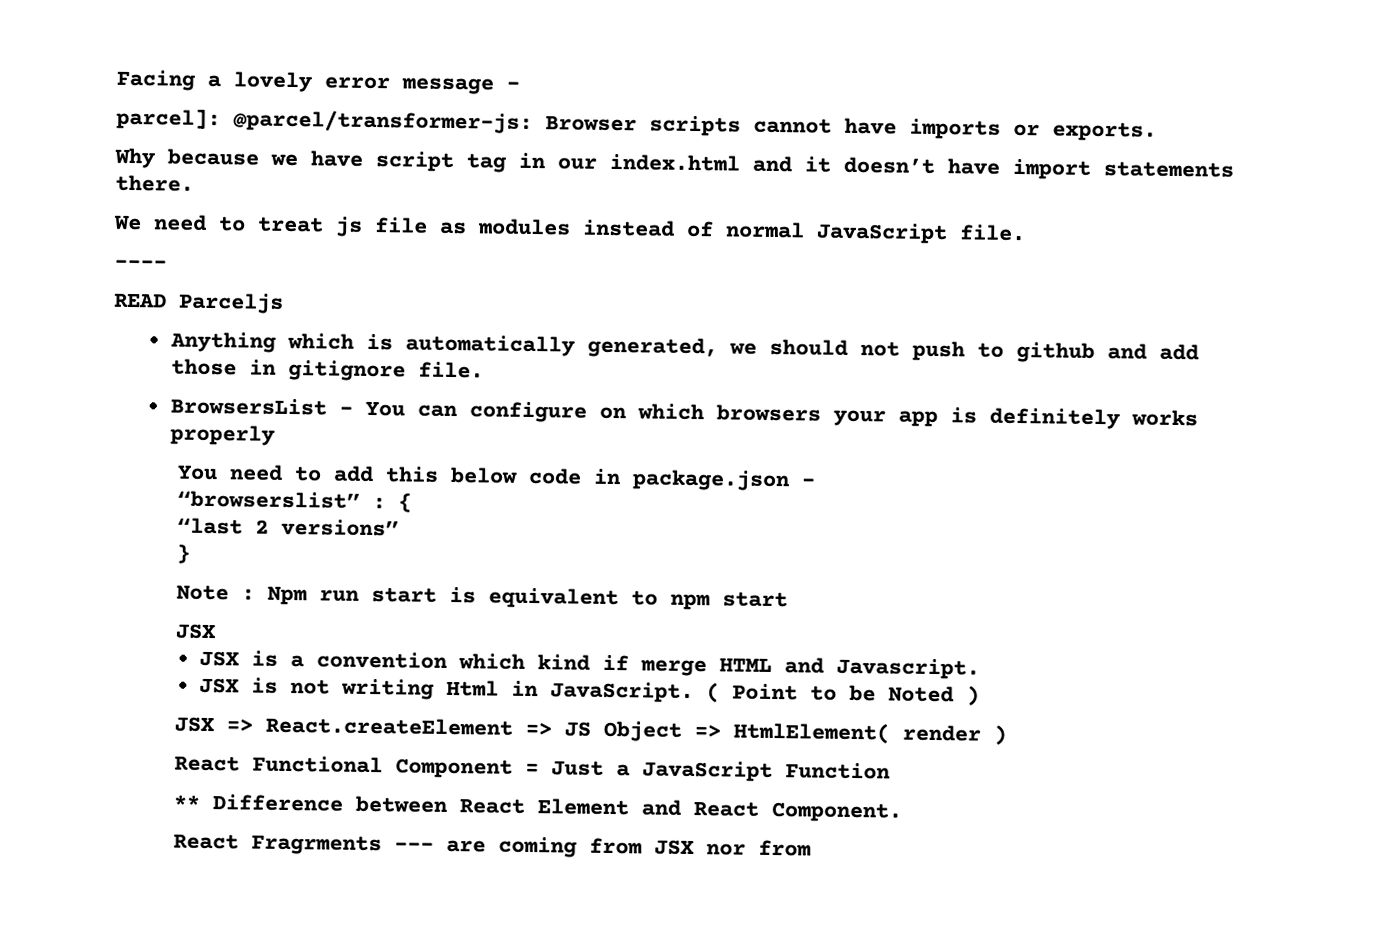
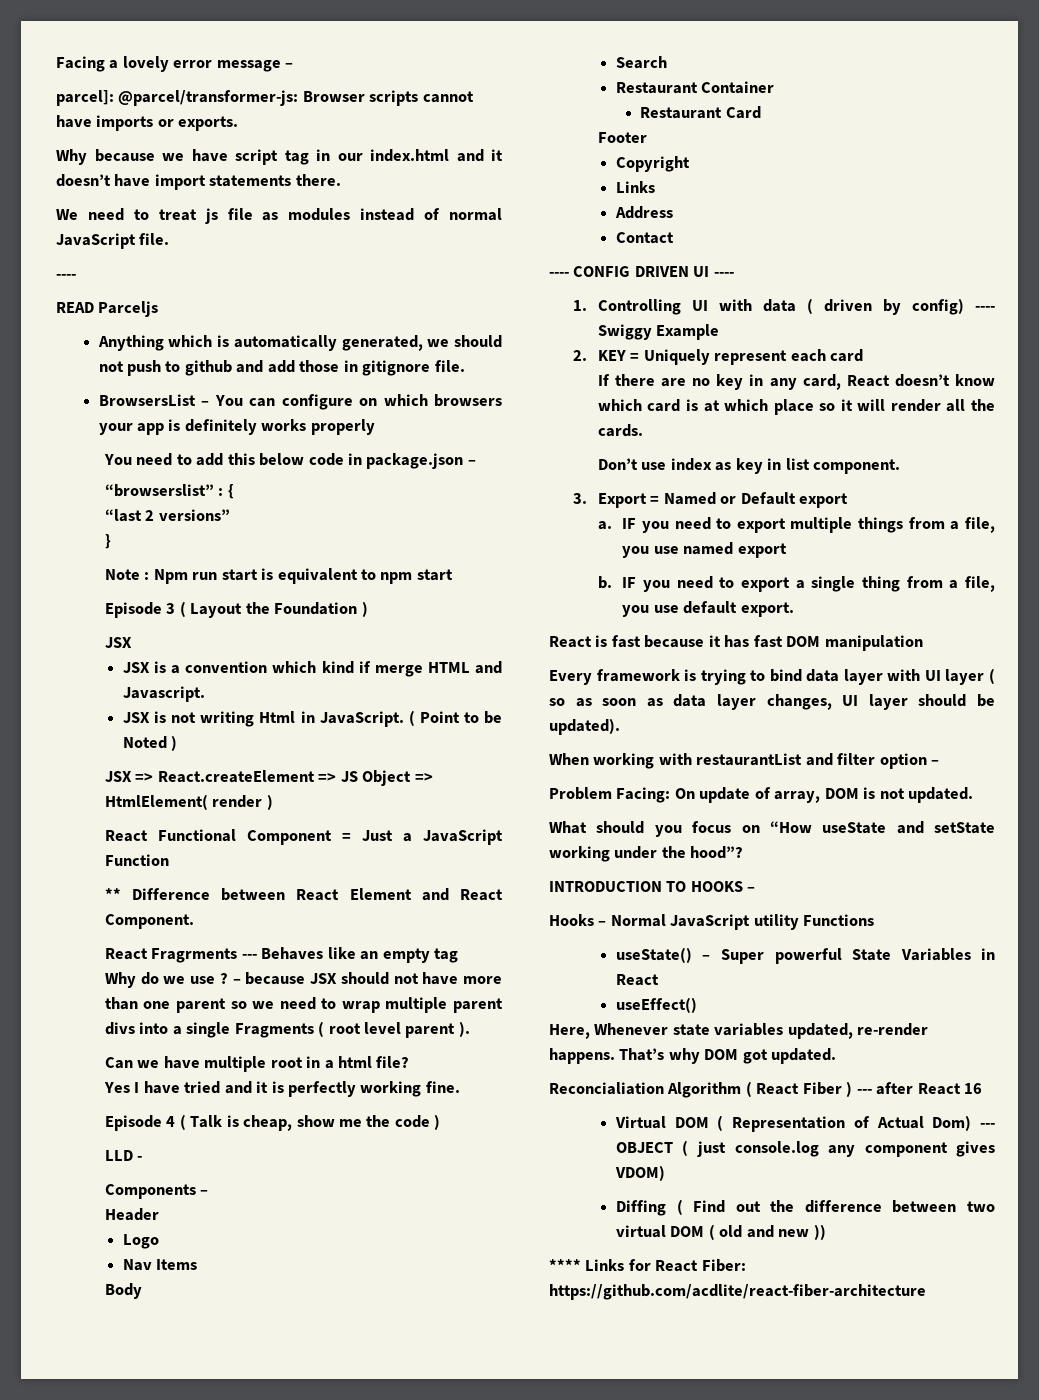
+ Episode 3 ( Layout the Foundation )
- React Fragrments --- are coming from JSX nor from
+ React Fragrments --- Behaves like an empty tag
+ Why do we use ? – because JSX should not have more than one parent so we need to wrap multiple parent divs into a single Fragments ( root level parent ).
+ Can we have multiple root in a html file?
+ Yes I have tried and it is perfectly working fine.
+ Episode 4 ( Talk is cheap, show me the code )
+ LLD -
+ Components –
+ Header
+ Logo
+ Nav Items
+ Body
+ Search
+ Restaurant Container
+ Restaurant Card
+ Footer
+ Copyright
+ Links
+ Address
+ Contact
+ ---- CONFIG DRIVEN UI ----
+ 1. Controlling UI with data ( driven by config) ---- Swiggy Example
+ 2. KEY = Uniquely represent each card
+ If there are no key in any card, React doesn’t know which card is at which place so it will render all the cards.
+ Don’t use index as key in list component.
+ 3. Export = Named or Default export
+ a. IF you need to export multiple things from a file, you use named export
+ b. IF you need to export a single thing from a file, you use default export.
+ React is fast because it has fast DOM manipulation
+ Every framework is trying to bind data layer with UI layer ( so as soon as data layer changes, UI layer should be updated).
+ When working with restaurantList and filter option –
+ Problem Facing: On update of array, DOM is not updated.
+ What should you focus on “How useState and setState working under the hood”?
+ INTRODUCTION TO HOOKS –
+ Hooks – Normal JavaScript utility Functions
+ useState() – Super powerful State Variables in React
+ useEffect()
+ Here, Whenever state variables updated, re-render happens. That’s why DOM got updated.
+ Reconcialiation Algorithm ( React Fiber ) --- after React 16
+ Virtual DOM ( Representation of Actual Dom) --- OBJECT ( just console.log any component gives VDOM)
+ Diffing ( Find out the difference between two virtual DOM ( old and new ))
+ **** Links for React Fiber: https://github.com/acdlite/react-fiber-architecture

